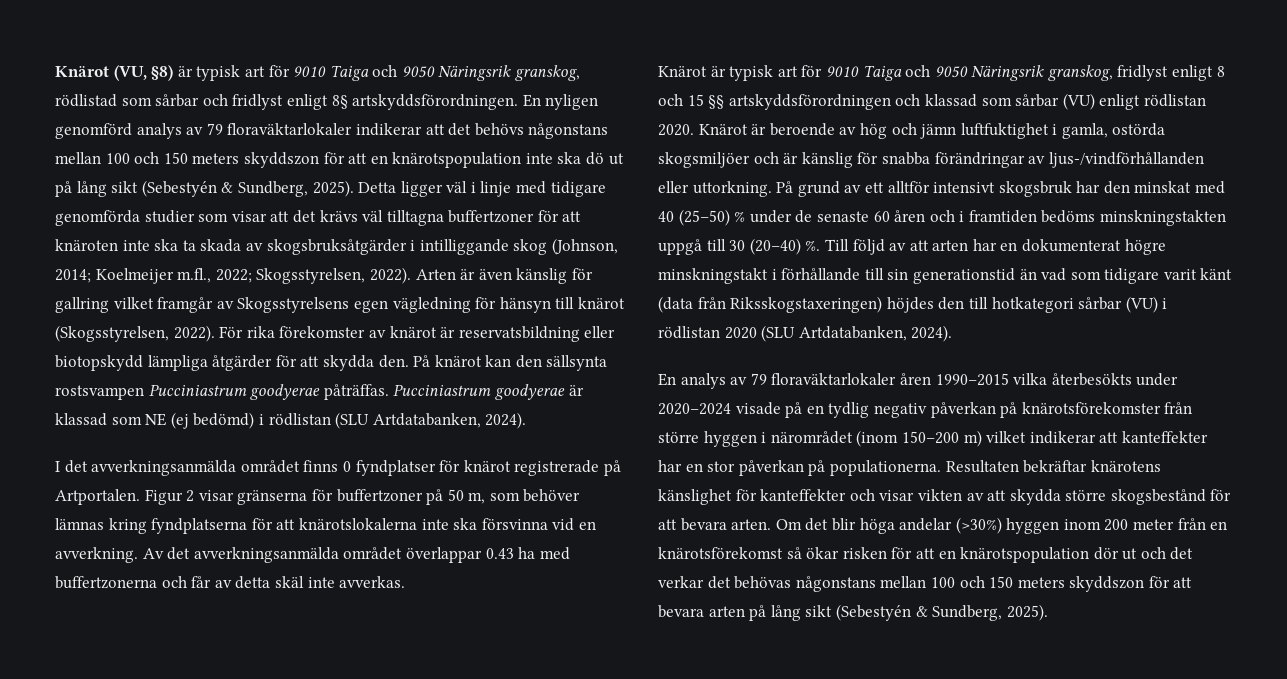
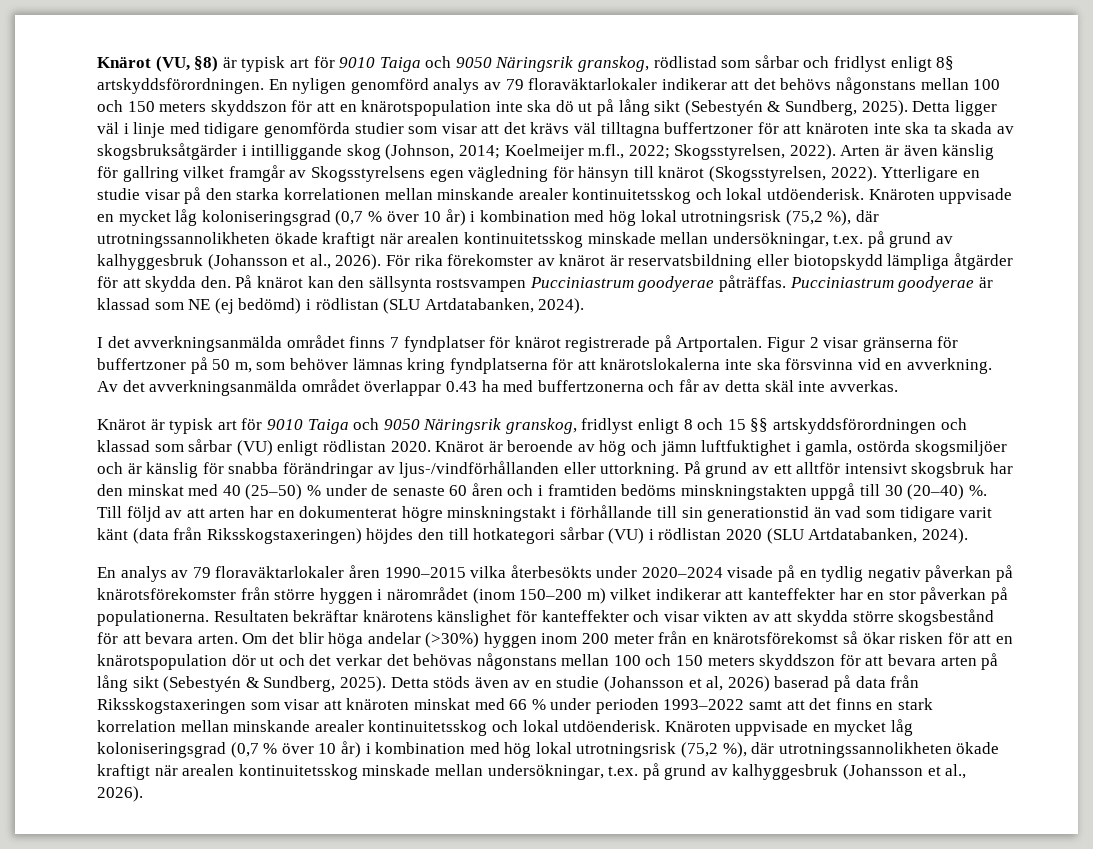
+ Ytterligare en studie visar på den starka korrelationen mellan minskande arealer kontinuitetsskog och lokal utdöenderisk. Knäroten uppvisade en mycket låg koloniseringsgrad (0,7 % över 10 år) i kombination med hög lokal utrotningsrisk (75,2 %), där utrotningssannolikheten ökade kraftigt när arealen kontinuitetsskog minskade mellan undersökningar, t.ex. på grund av kalhyggesbruk (Johansson et al., 2026).
- I det avverkningsanmälda området finns 0 fyndplatser för knärot registrerade på Artportalen.
+ I det avverkningsanmälda området finns 7 fyndplatser för knärot registrerade på Artportalen.
+ Detta stöds även av en studie (Johansson et al, 2026) baserad på data från Riksskogstaxeringen som visar att knäroten minskat med 66 % under perioden 1993–2022 samt att det finns en stark korrelation mellan minskande arealer kontinuitetsskog och lokal utdöenderisk. Knäroten uppvisade en mycket låg koloniseringsgrad (0,7 % över 10 år) i kombination med hög lokal utrotningsrisk (75,2 %), där utrotningssannolikheten ökade kraftigt när arealen kontinuitetsskog minskade mellan undersökningar, t.ex. på grund av kalhyggesbruk (Johansson et al., 2026).

